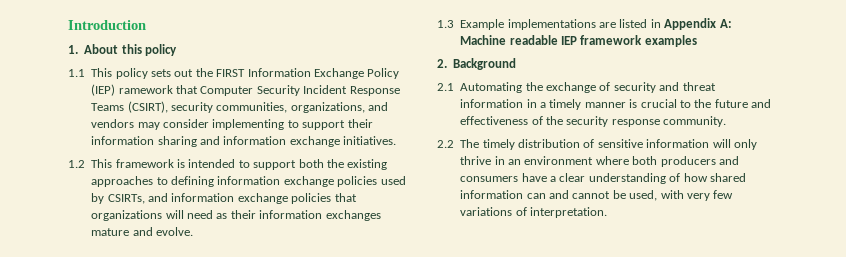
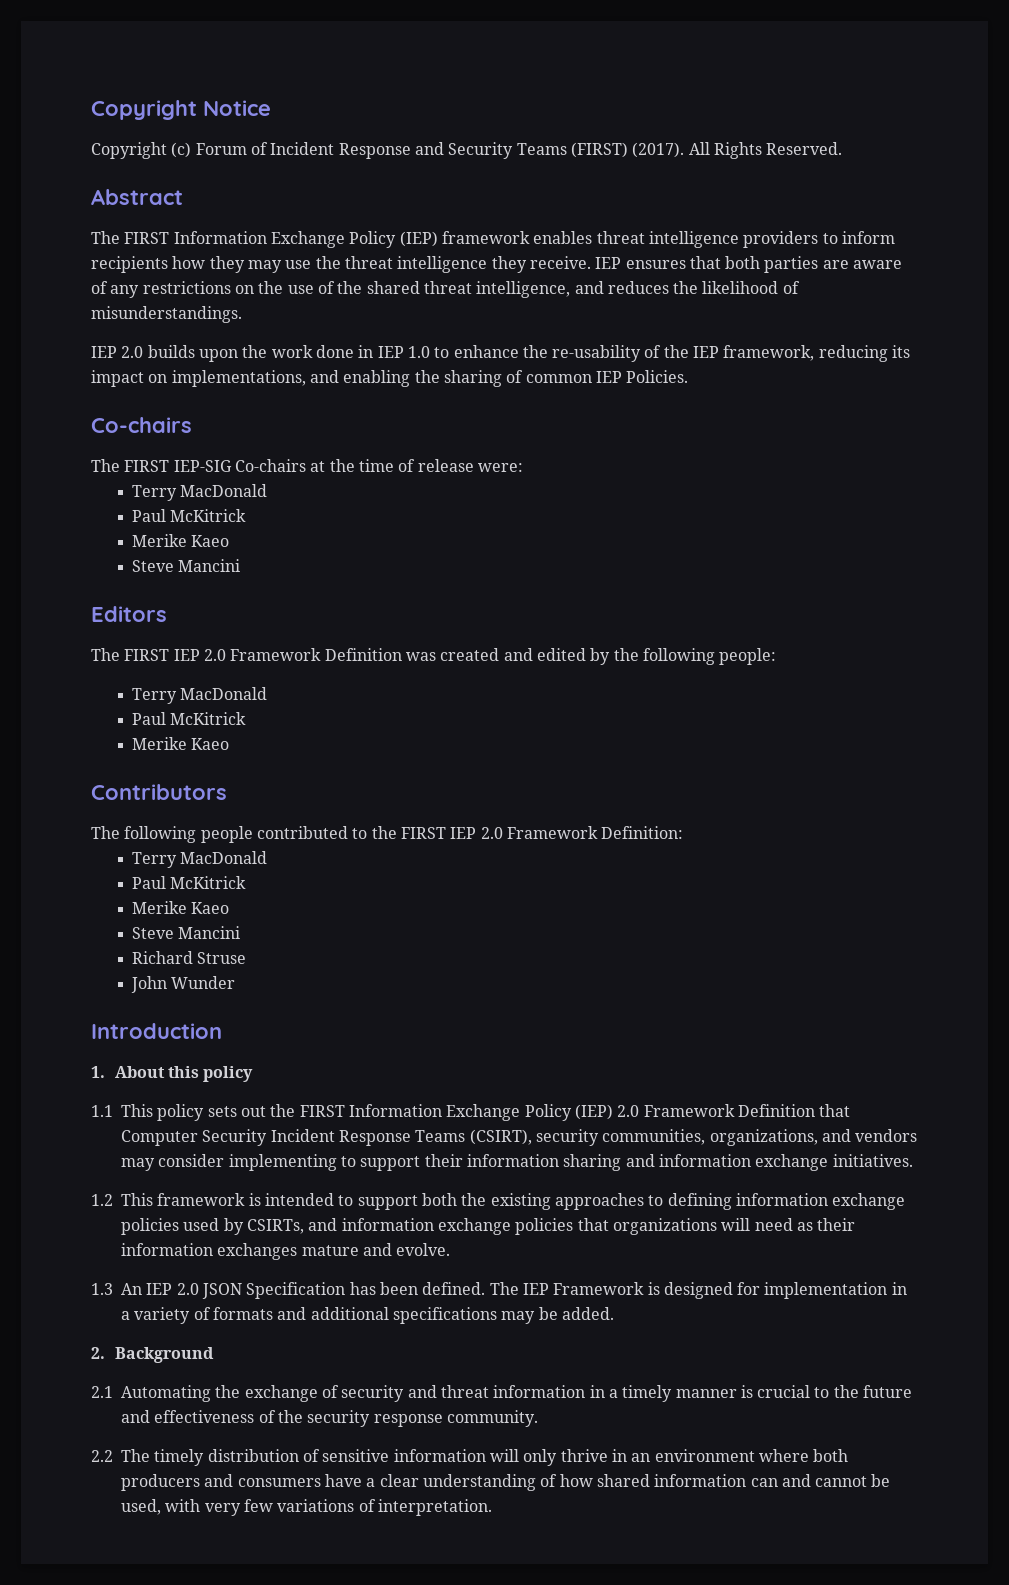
+ Copyright Notice
+ Copyright (c) Forum of Incident Response and Security Teams (FIRST) (2017). All Rights Reserved.
+ Abstract
+ The FIRST Information Exchange Policy (IEP) framework enables threat intelligence providers to inform recipients how they may use the threat intelligence they receive. IEP ensures that both parties are aware of any restrictions on the use of the shared threat intelligence, and reduces the likelihood of misunderstandings.
+ IEP 2.0 builds upon the work done in IEP 1.0 to enhance the re-usability of the IEP framework, reducing its impact on implementations, and enabling the sharing of common IEP Policies.
+ Co-chairs
+ The FIRST IEP-SIG Co-chairs at the time of release were:
+ Terry MacDonald
+ Paul McKitrick
+ Merike Kaeo
+ Steve Mancini
+ Editors
+ The FIRST IEP 2.0 Framework Definition was created and edited by the following people:
+ Terry MacDonald
+ Paul McKitrick
+ Merike Kaeo
+ Contributors
+ The following people contributed to the FIRST IEP 2.0 Framework Definition:
+ Terry MacDonald
+ Paul McKitrick
+ Merike Kaeo
+ Steve Mancini
+ Richard Struse
+ John Wunder
- 1.1 This policy sets out the FIRST Information Exchange Policy (IEP) ramework that Computer Security Incident Response Teams (CSIRT), security communities, organizations, and vendors may consider implementing to support their information sharing and information exchange initiatives.
+ 1.1 This policy sets out the FIRST Information Exchange Policy (IEP) 2.0 Framework Definition that Computer Security Incident Response Teams (CSIRT), security communities, organizations, and vendors may consider implementing to support their information sharing and information exchange initiatives.
- 1.3 Example implementations are listed in Appendix A: Machine readable IEP framework examples
+ 1.3 An IEP 2.0 JSON Specification has been defined. The IEP Framework is designed for implementation in a variety of formats and additional specifications may be added.

